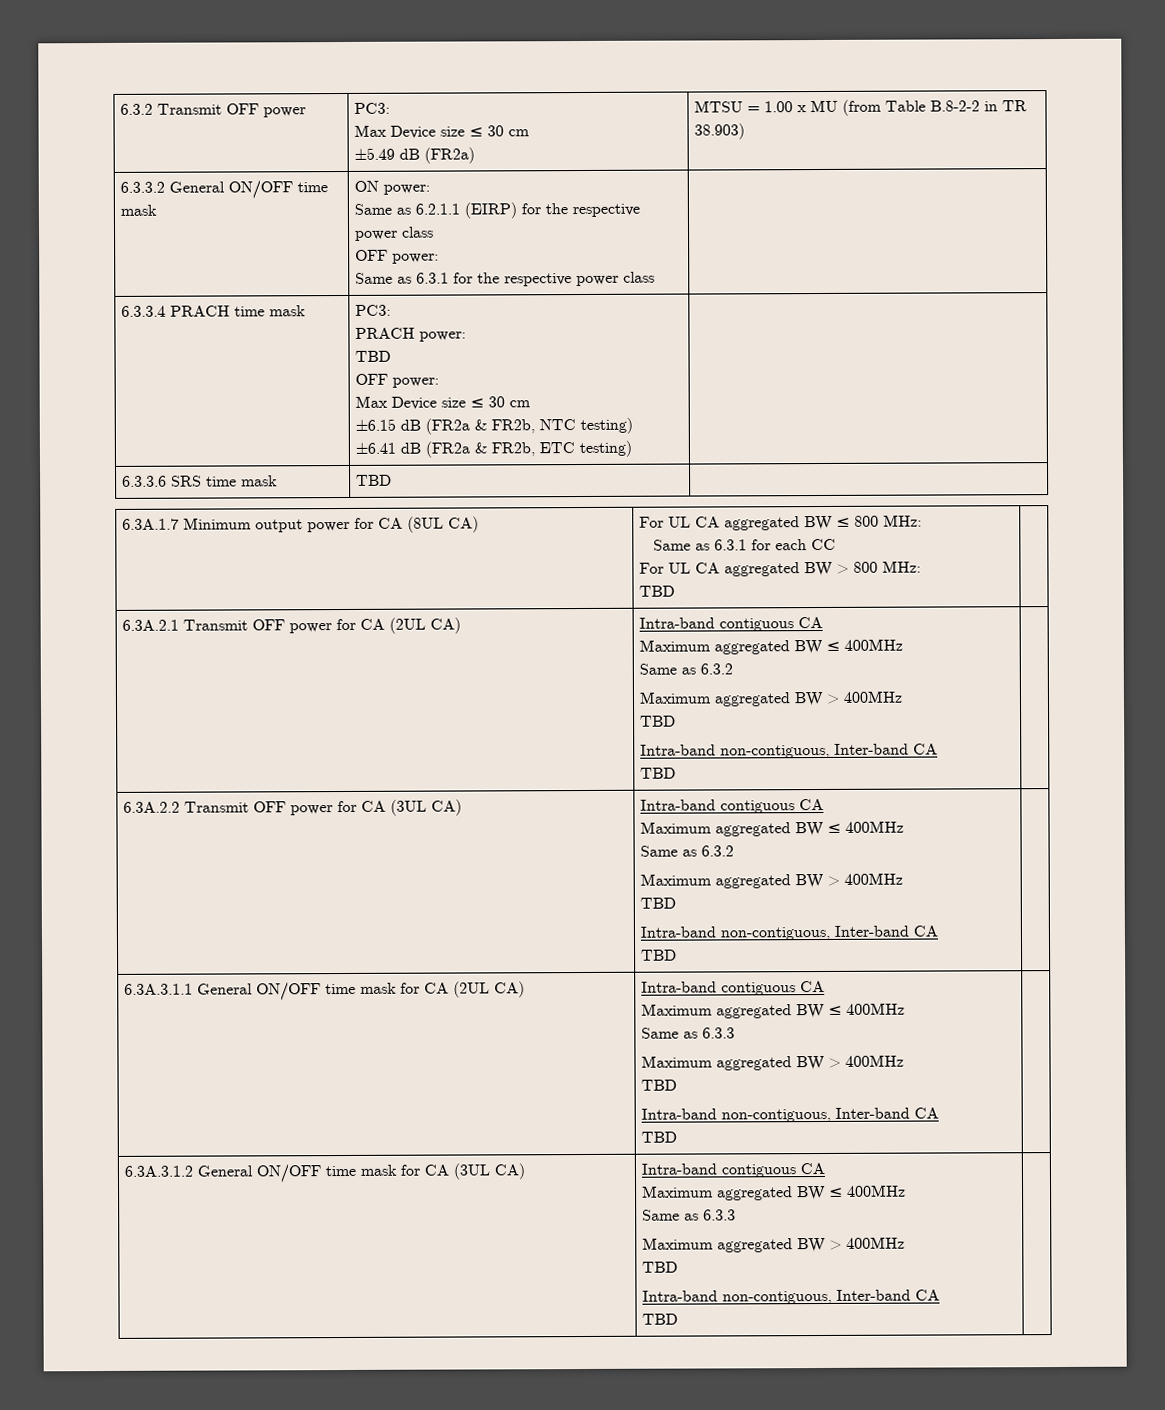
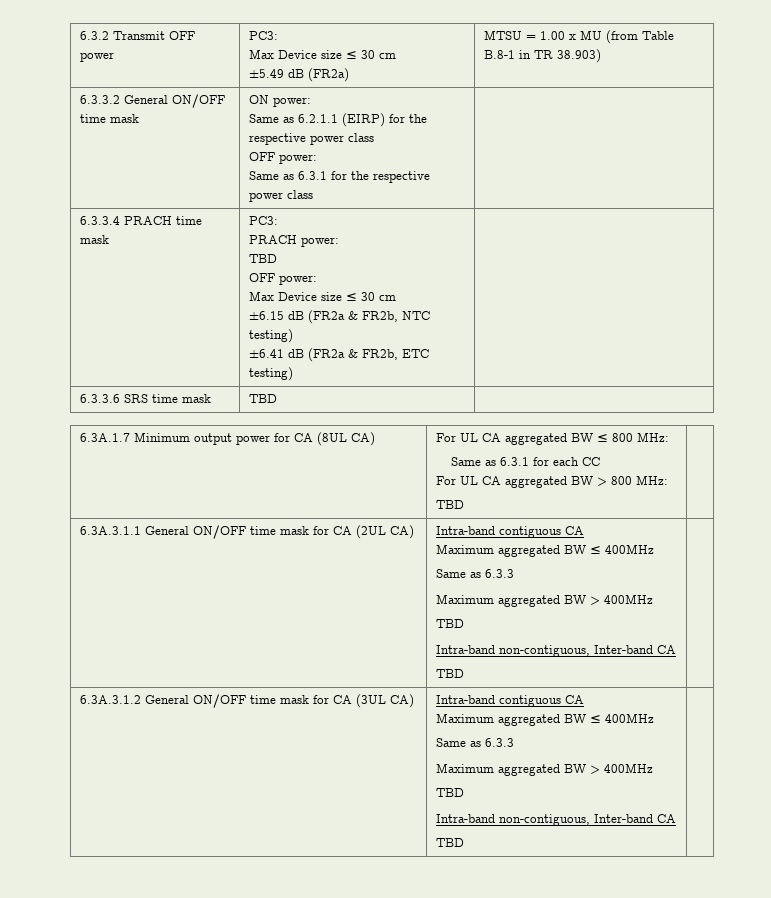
  6.3.2 Transmit OFF power | PC3:
  Max Device size ≤ 30 cm
- ±5.49 dB (FR2a) | MTSU = 1.00 x MU (from Table B.8-2-2 in TR 38.903)
+ ±5.49 dB (FR2a) | MTSU = 1.00 x MU (from Table B.8-1 in TR 38.903)
- 6.3A.2.1 Transmit OFF power for CA (2UL CA) | Intra-band contiguous CA
- Maximum aggregated BW ≤ 400MHz
- Same as 6.3.2
- Maximum aggregated BW > 400MHz
- TBD
- Intra-band non-contiguous, Inter-band CA
- TBD |
- 6.3A.2.2 Transmit OFF power for CA (3UL CA) | Intra-band contiguous CA
- Maximum aggregated BW ≤ 400MHz
- Same as 6.3.2
- Maximum aggregated BW > 400MHz
- TBD
- Intra-band non-contiguous, Inter-band CA
- TBD |

